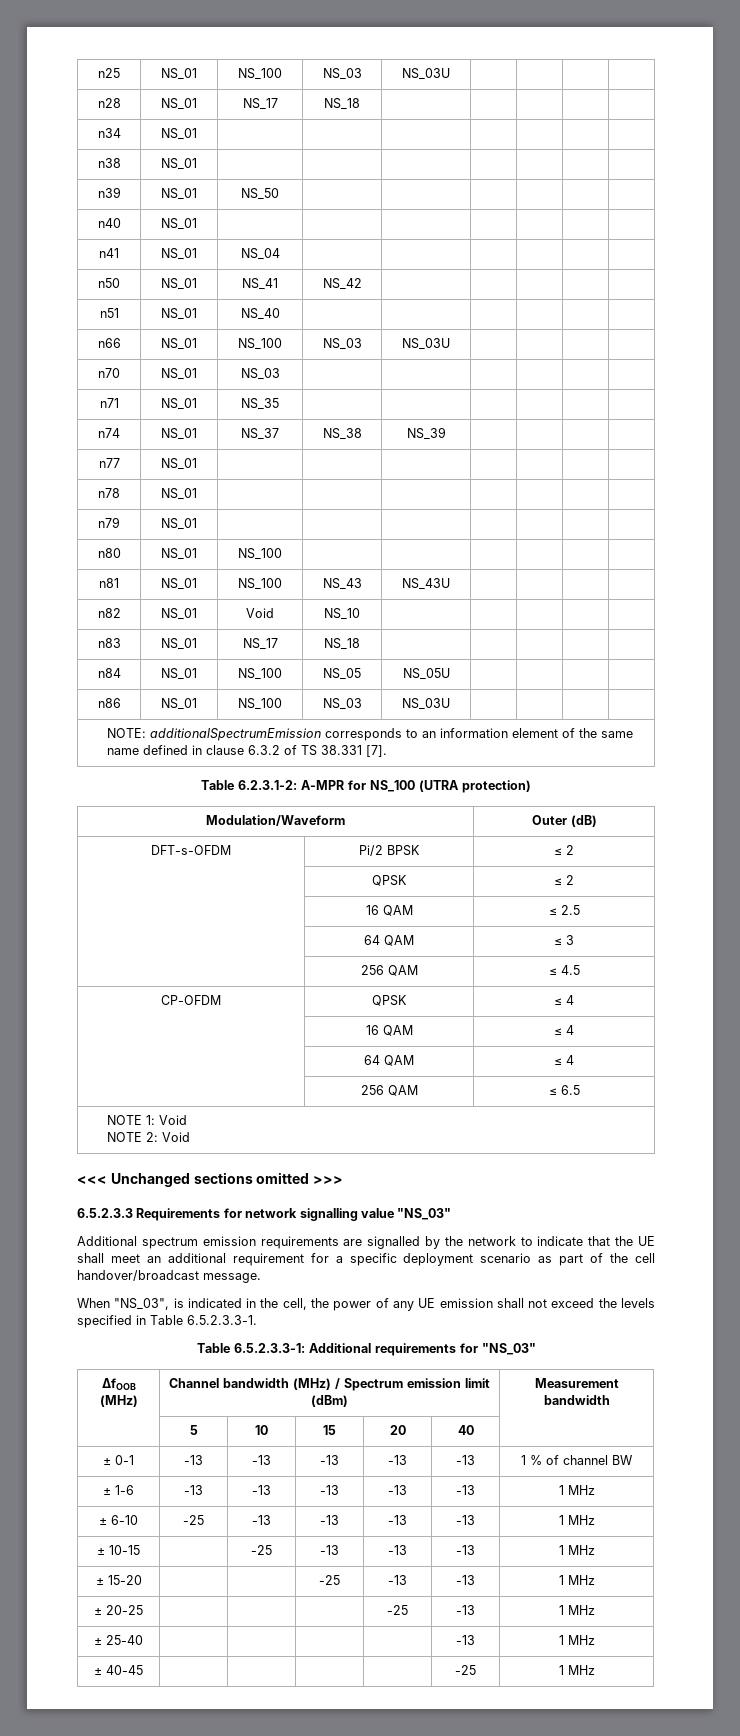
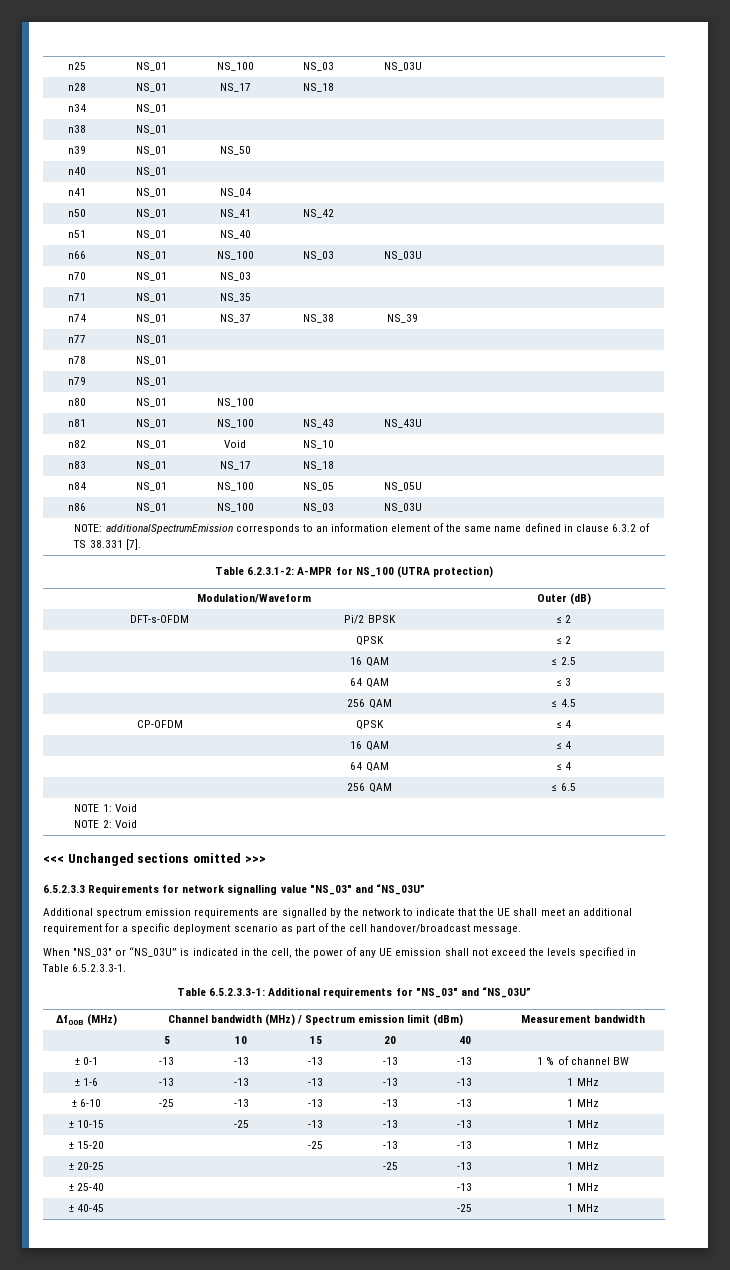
- 6.5.2.3.3 Requirements for network signalling value "NS_03"
+ 6.5.2.3.3 Requirements for network signalling value "NS_03" and “NS_03U”
- When "NS_03", is indicated in the cell, the power of any UE emission shall not exceed the levels specified in Table 6.5.2.3.3-1.
+ When "NS_03" or “NS_03U” is indicated in the cell, the power of any UE emission shall not exceed the levels specified in Table 6.5.2.3.3-1.
- Table 6.5.2.3.3-1: Additional requirements for "NS_03"
+ Table 6.5.2.3.3-1: Additional requirements for "NS_03" and “NS_03U”

